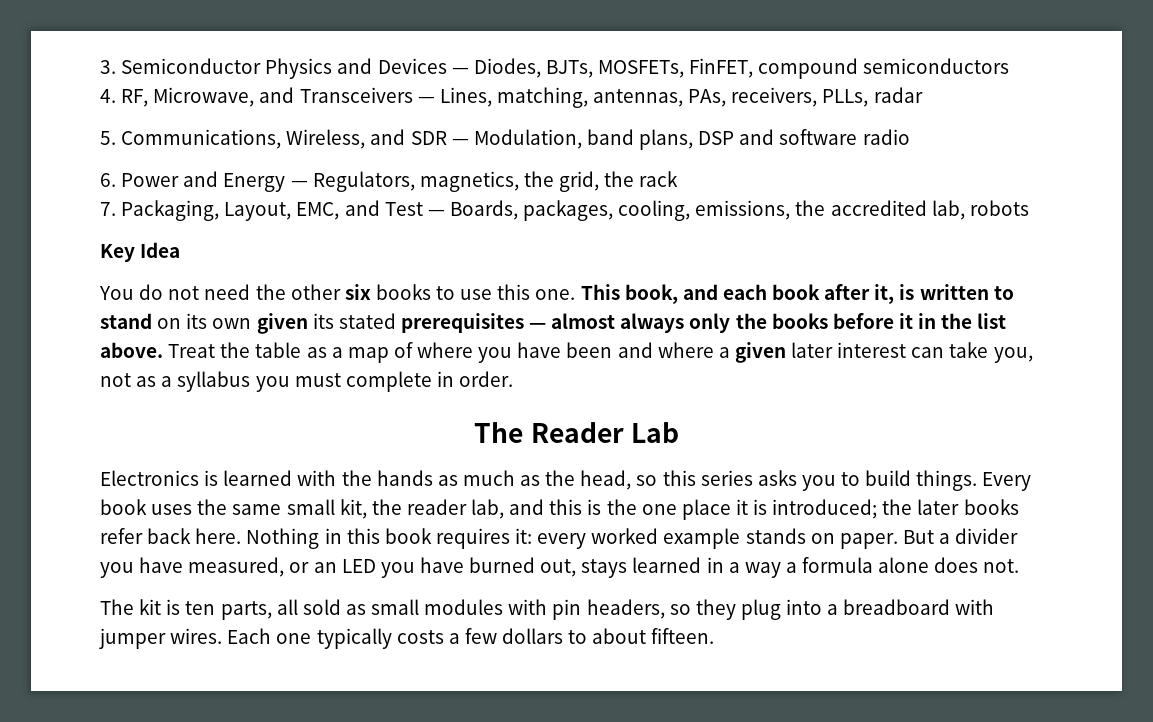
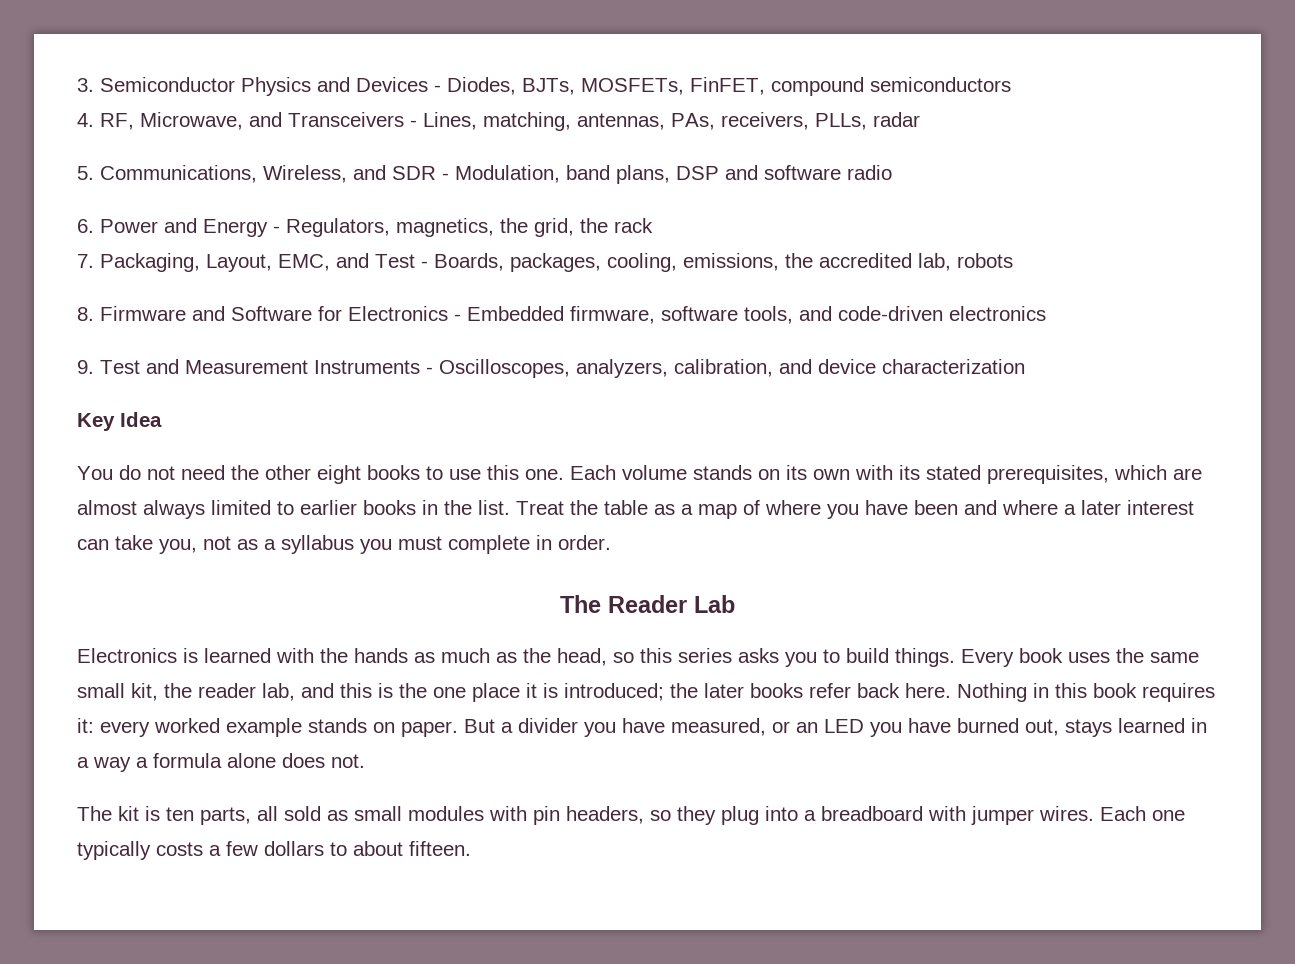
- 3. Semiconductor Physics and Devices — Diodes, BJTs, MOSFETs, FinFET, compound semiconductors
+ 3. Semiconductor Physics and Devices - Diodes, BJTs, MOSFETs, FinFET, compound semiconductors
- 4. RF, Microwave, and Transceivers — Lines, matching, antennas, PAs, receivers, PLLs, radar
+ 4. RF, Microwave, and Transceivers - Lines, matching, antennas, PAs, receivers, PLLs, radar
- 5. Communications, Wireless, and SDR — Modulation, band plans, DSP and software radio
+ 5. Communications, Wireless, and SDR - Modulation, band plans, DSP and software radio
- 6. Power and Energy — Regulators, magnetics, the grid, the rack
+ 6. Power and Energy - Regulators, magnetics, the grid, the rack
- 7. Packaging, Layout, EMC, and Test — Boards, packages, cooling, emissions, the accredited lab, robots
+ 7. Packaging, Layout, EMC, and Test - Boards, packages, cooling, emissions, the accredited lab, robots
+ 8. Firmware and Software for Electronics - Embedded firmware, software tools, and code-driven electronics
+ 9. Test and Measurement Instruments - Oscilloscopes, analyzers, calibration, and device characterization
- You do not need the other six books to use this one.
+ You do not need the other eight books to use this one.
- This book, and each book after it, is written to stand on its own given its stated prerequisites — almost always only the books before it in the list above.
+ Each volume stands on its own with its stated prerequisites, which are almost always limited to earlier books in the list.
- Treat the table as a map of where you have been and where a given later interest can take you, not as a syllabus you must complete in order.
+ Treat the table as a map of where you have been and where a later interest can take you, not as a syllabus you must complete in order.

